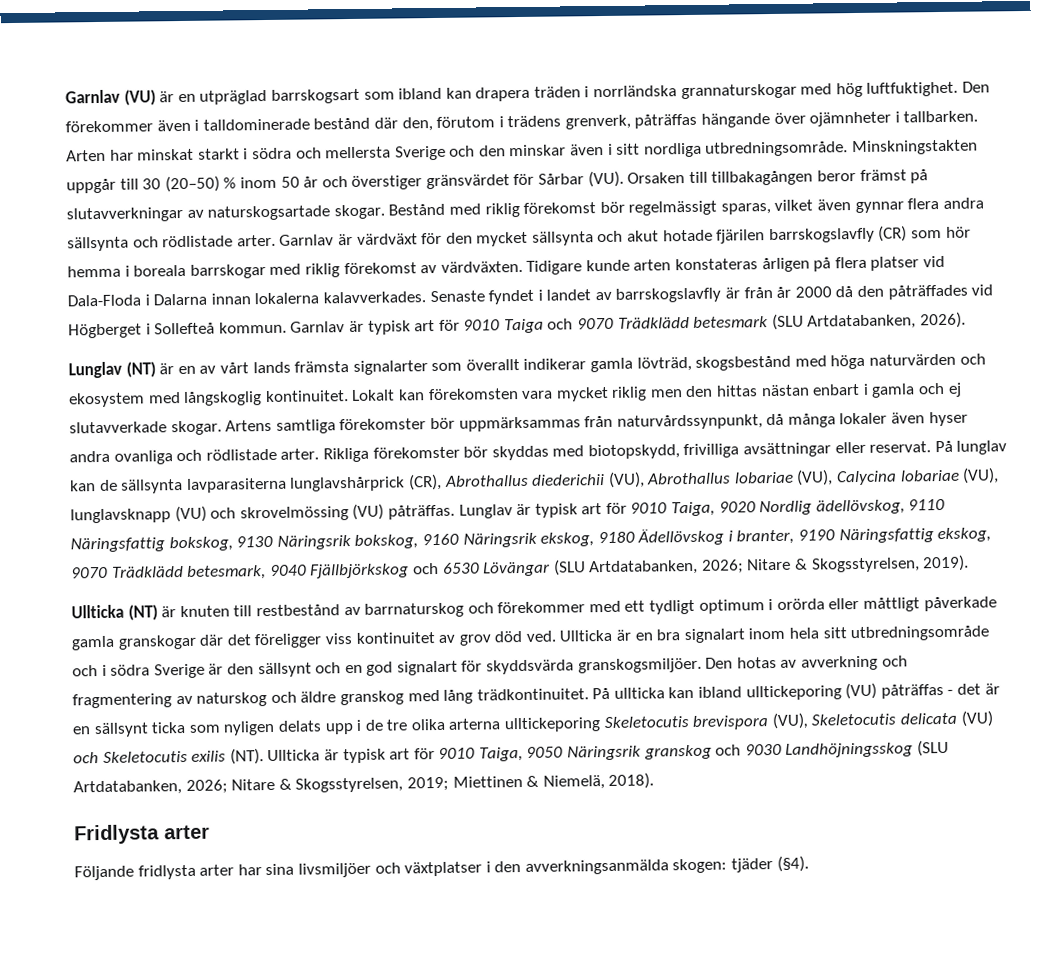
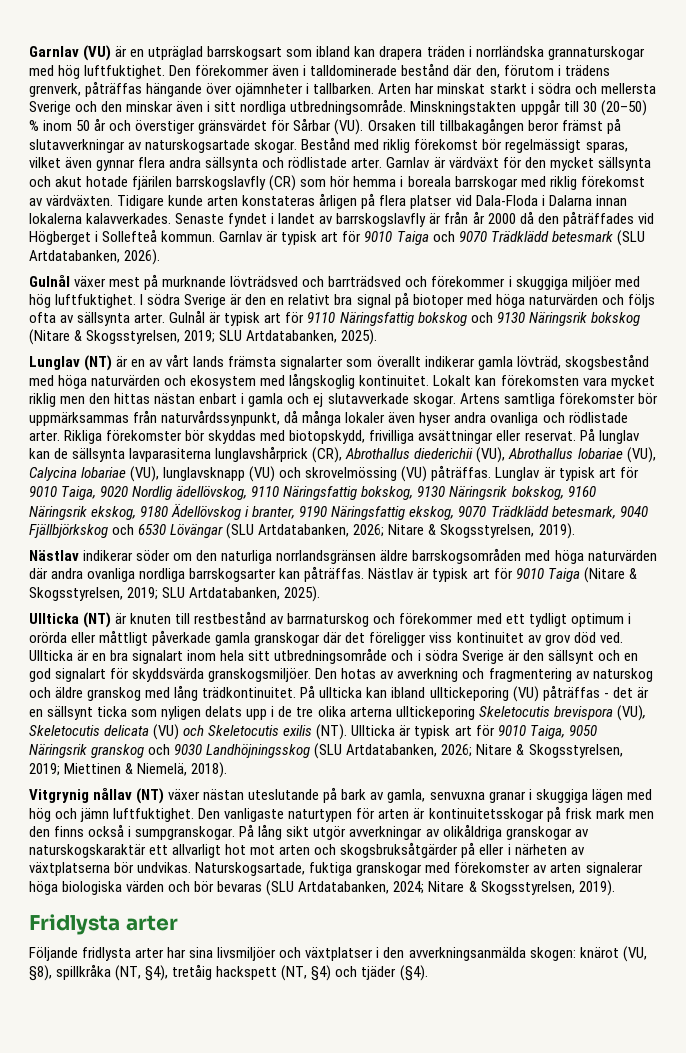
+ Gulnål växer mest på murknande lövträdsved och barrträdsved och förekommer i skuggiga miljöer med hög luftfuktighet. I södra Sverige är den en relativt bra signal på biotoper med höga naturvärden och följs ofta av sällsynta arter. Gulnål är typisk art för 9110 Näringsfattig bokskog och 9130 Näringsrik bokskog (Nitare & Skogsstyrelsen, 2019; SLU Artdatabanken, 2025).
+ Nästlav indikerar söder om den naturliga norrlandsgränsen äldre barrskogsområden med höga naturvärden där andra ovanliga nordliga barrskogsarter kan påträffas. Nästlav är typisk art för 9010 Taiga (Nitare & Skogsstyrelsen, 2019; SLU Artdatabanken, 2025).
+ Vitgrynig nållav (NT) växer nästan uteslutande på bark av gamla, senvuxna granar i skuggiga lägen med hög och jämn luftfuktighet. Den vanligaste naturtypen för arten är kontinuitetsskogar på frisk mark men den finns också i sumpgranskogar. På lång sikt utgör avverkningar av olikåldriga granskogar av naturskogskaraktär ett allvarligt hot mot arten och skogsbruksåtgärder på eller i närheten av växtplatserna bör undvikas. Naturskogsartade, fuktiga granskogar med förekomster av arten signalerar höga biologiska värden och bör bevaras (SLU Artdatabanken, 2024; Nitare & Skogsstyrelsen, 2019).
- Följande fridlysta arter har sina livsmiljöer och växtplatser i den avverkningsanmälda skogen: tjäder (§4).
+ Följande fridlysta arter har sina livsmiljöer och växtplatser i den avverkningsanmälda skogen: knärot (VU, §8), spillkråka (NT, §4), tretåig hackspett (NT, §4) och tjäder (§4).

